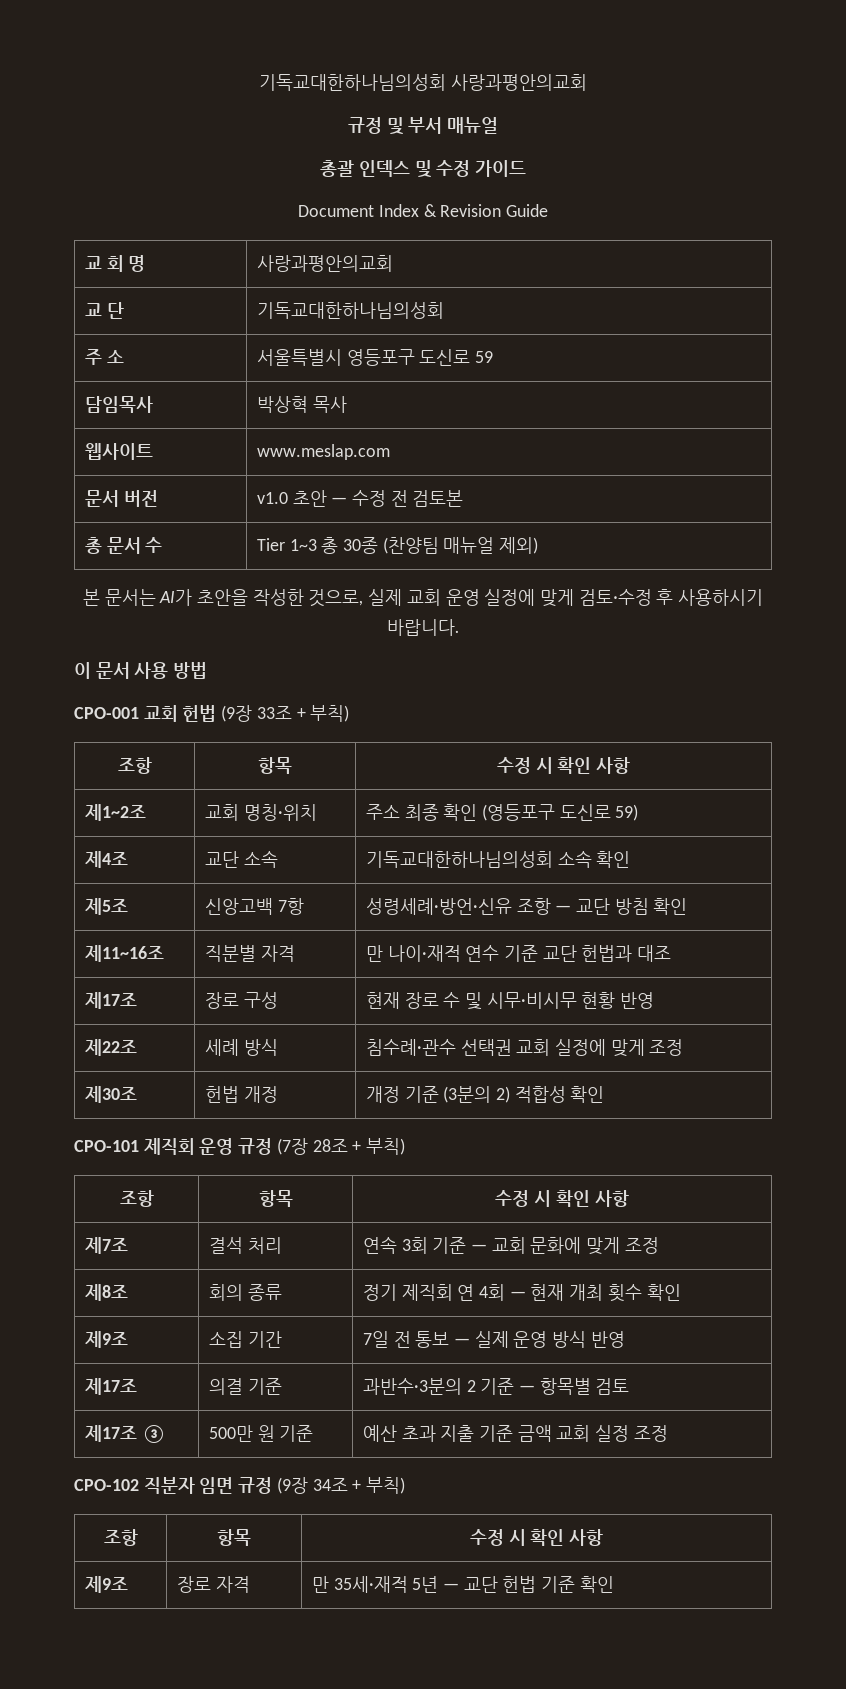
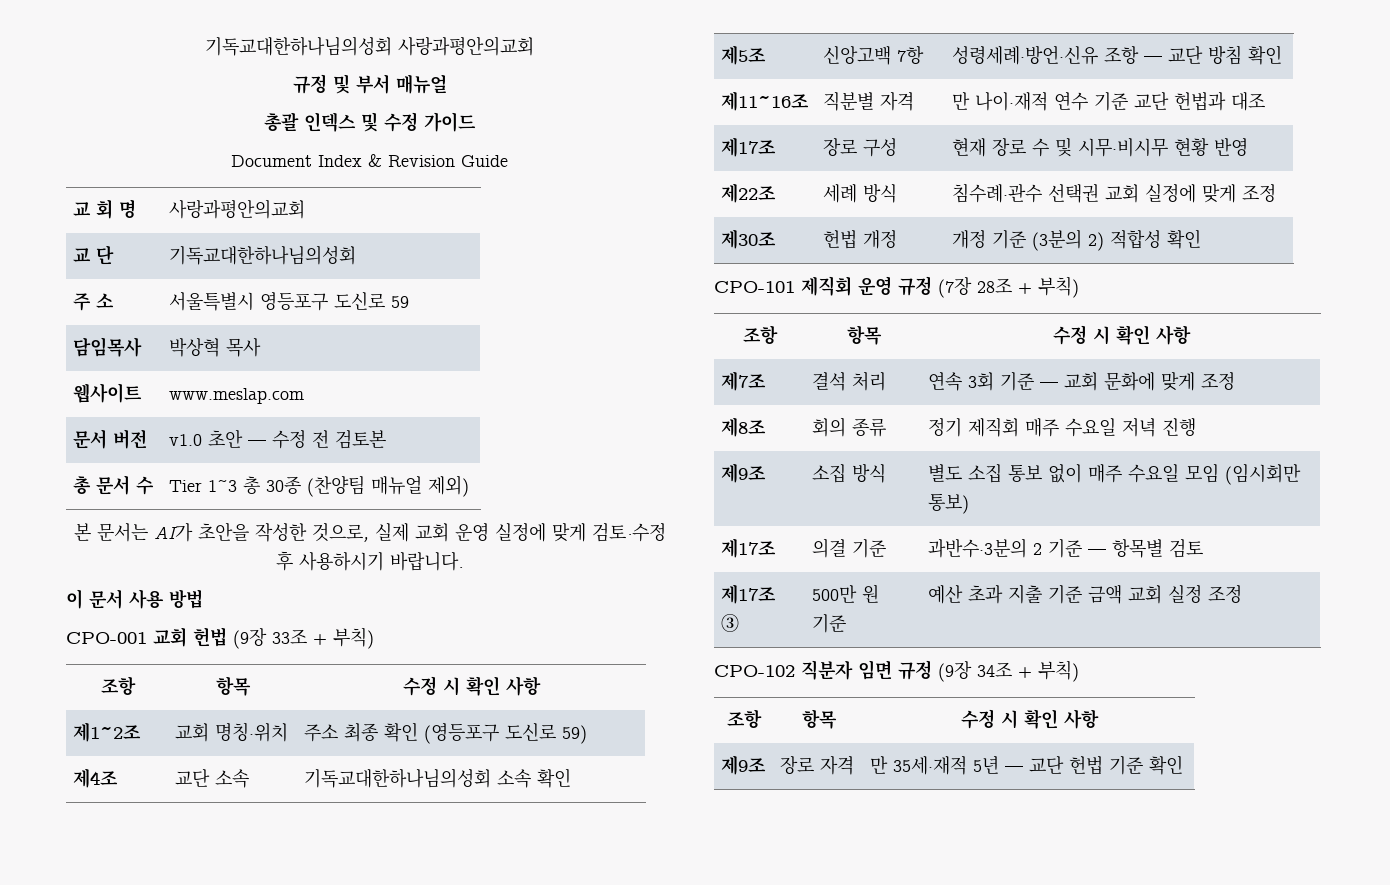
- 제8조 | 회의 종류 | 정기 제직회 연 4회 — 현재 개최 횟수 확인
- 제9조 | 소집 기간 | 7일 전 통보 — 실제 운영 방식 반영
+ 제8조 | 회의 종류 | 정기 제직회 매주 수요일 저녁 진행
+ 제9조 | 소집 방식 | 별도 소집 통보 없이 매주 수요일 모임 (임시회만 통보)

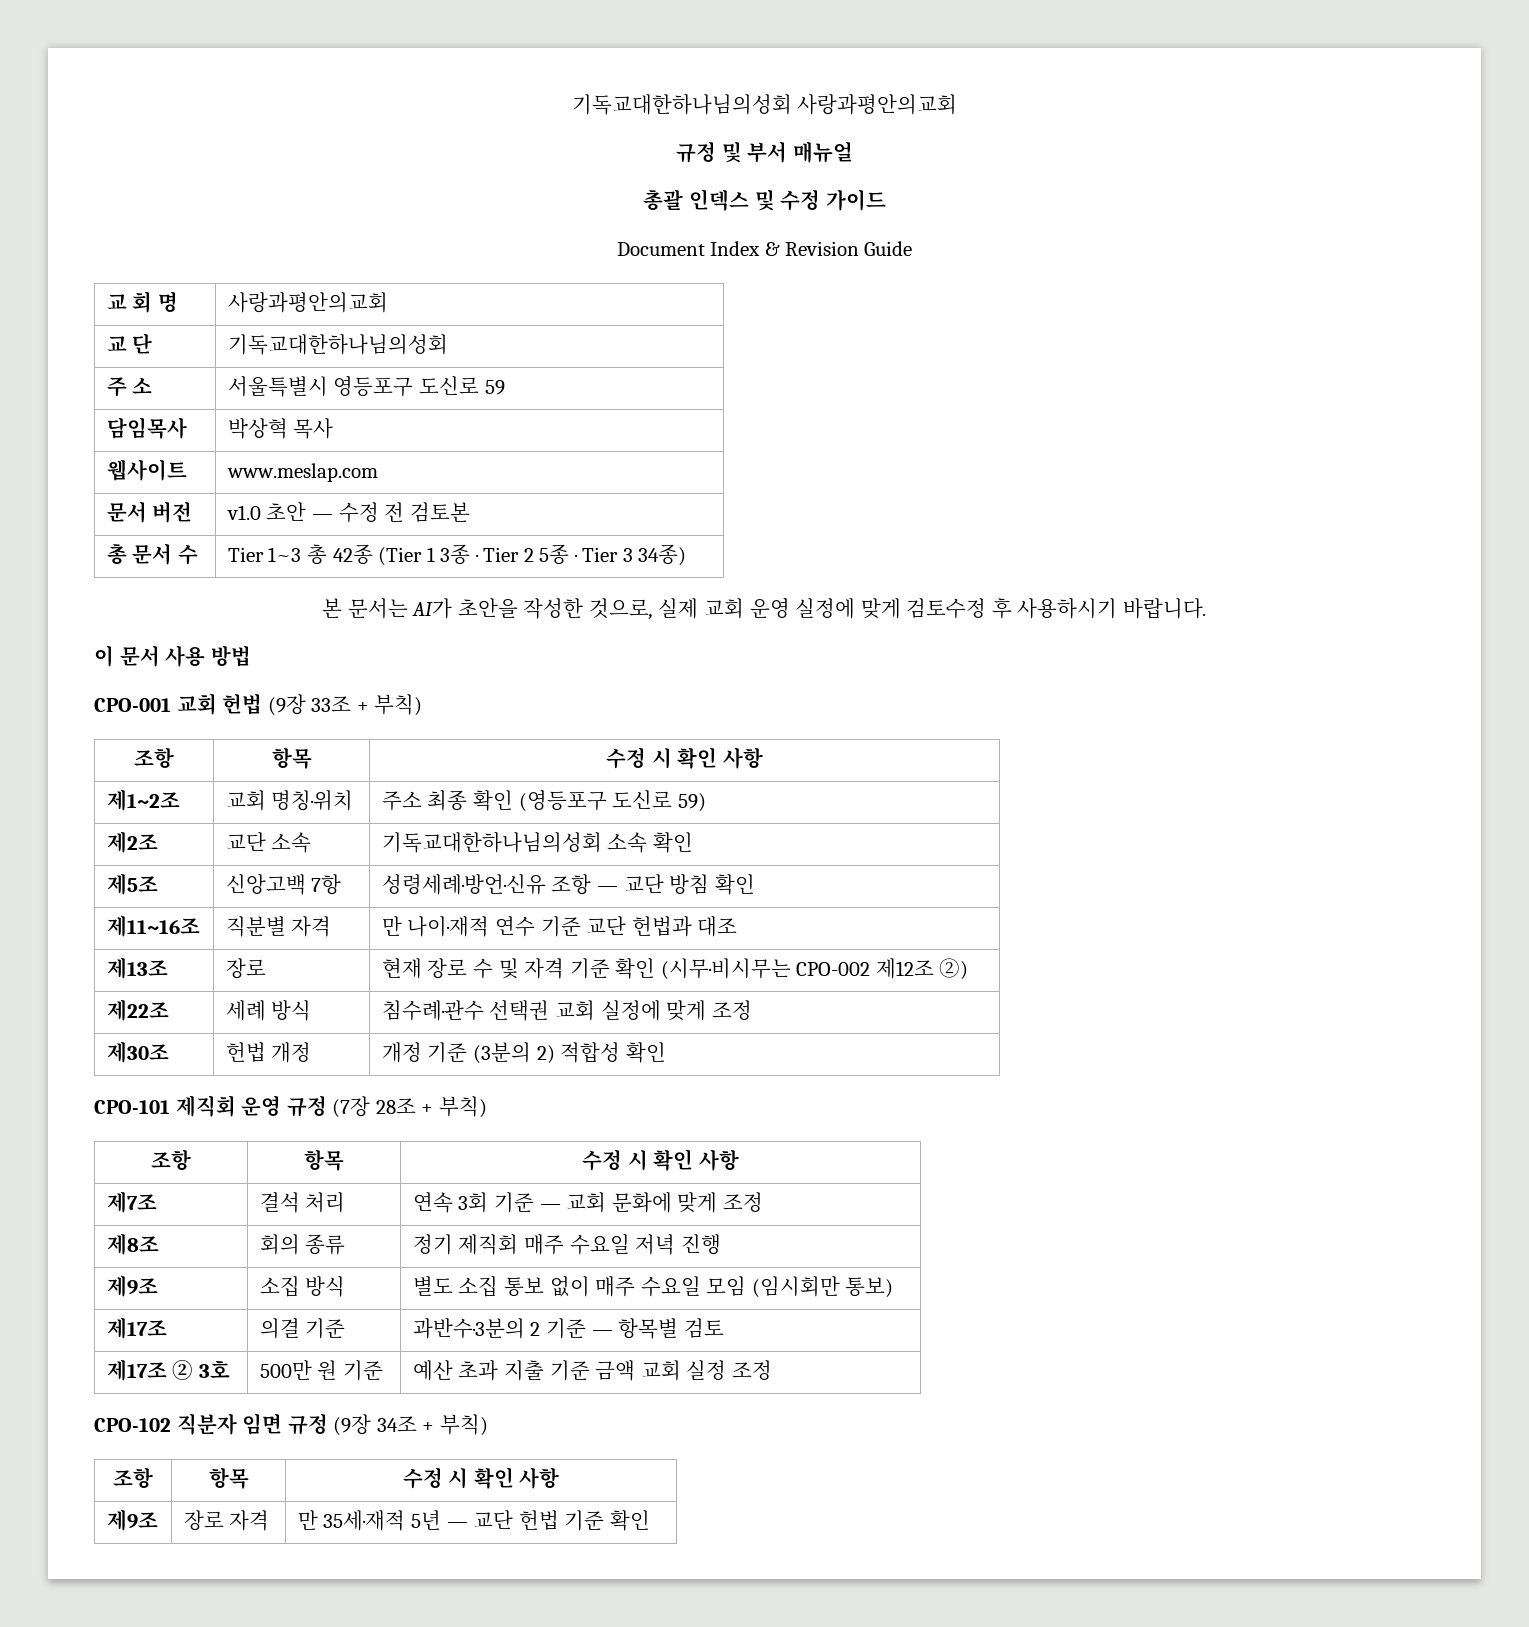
- 총 문서 수 | Tier 1~3 총 30종 (찬양팀 매뉴얼 제외)
+ 총 문서 수 | Tier 1~3 총 42종 (Tier 1 3종 · Tier 2 5종 · Tier 3 34종)
- 제4조 | 교단 소속 | 기독교대한하나님의성회 소속 확인
+ 제2조 | 교단 소속 | 기독교대한하나님의성회 소속 확인
- 제17조 | 장로 구성 | 현재 장로 수 및 시무·비시무 현황 반영
+ 제13조 | 장로 | 현재 장로 수 및 자격 기준 확인 (시무·비시무는 CPO-002 제12조 ②)
- 제17조 ③ | 500만 원 기준 | 예산 초과 지출 기준 금액 교회 실정 조정
+ 제17조 ② 3호 | 500만 원 기준 | 예산 초과 지출 기준 금액 교회 실정 조정

